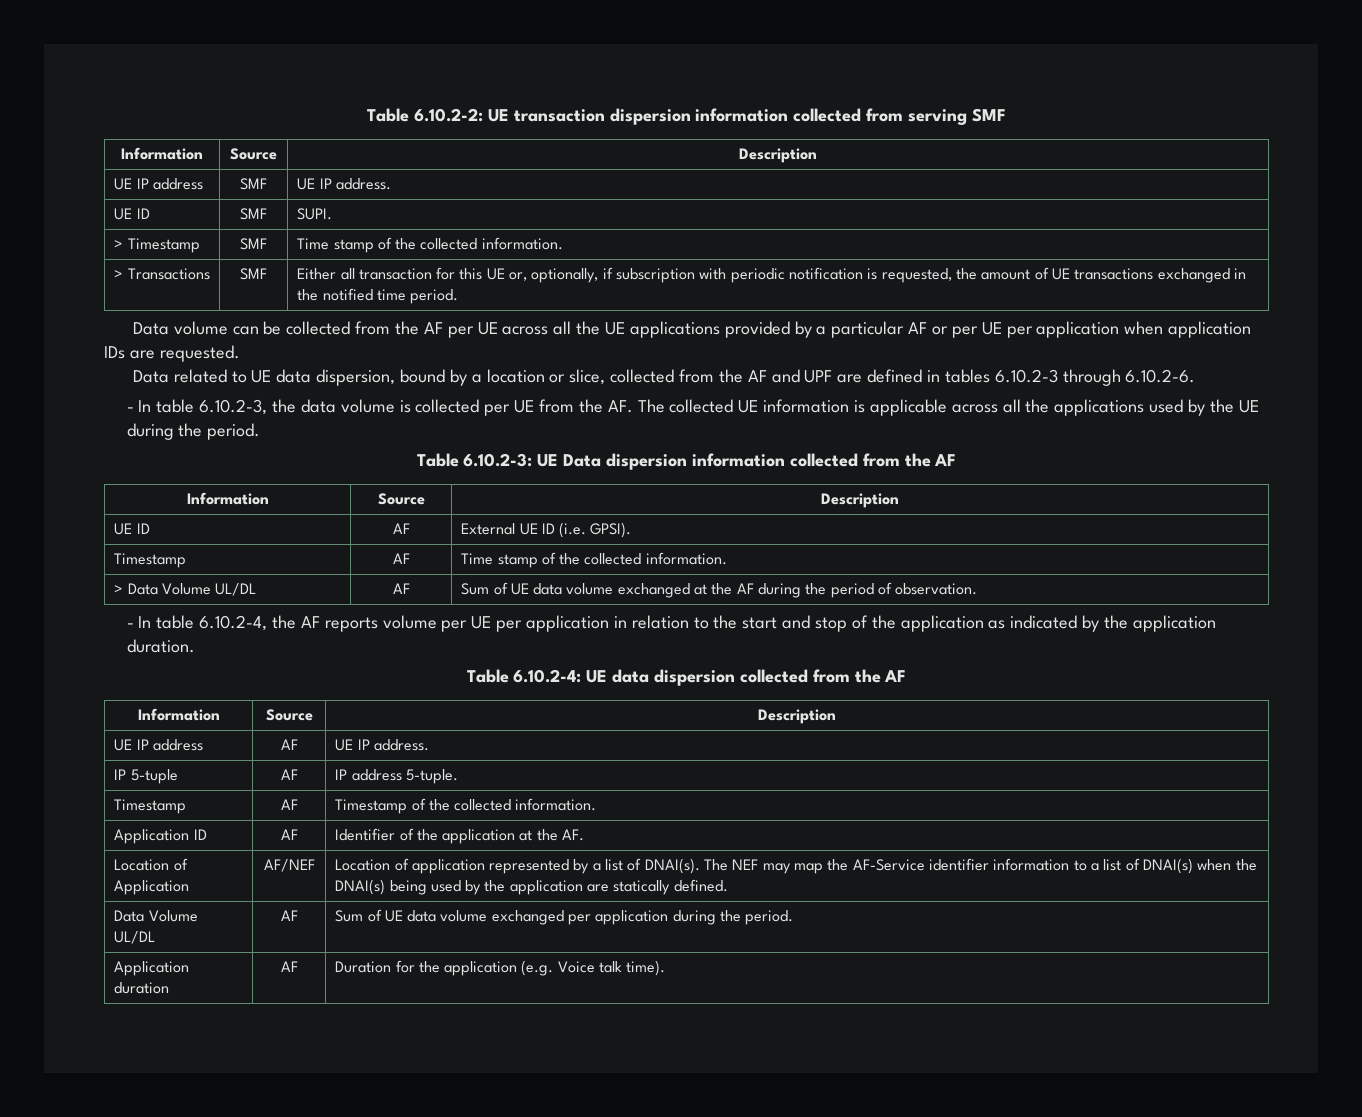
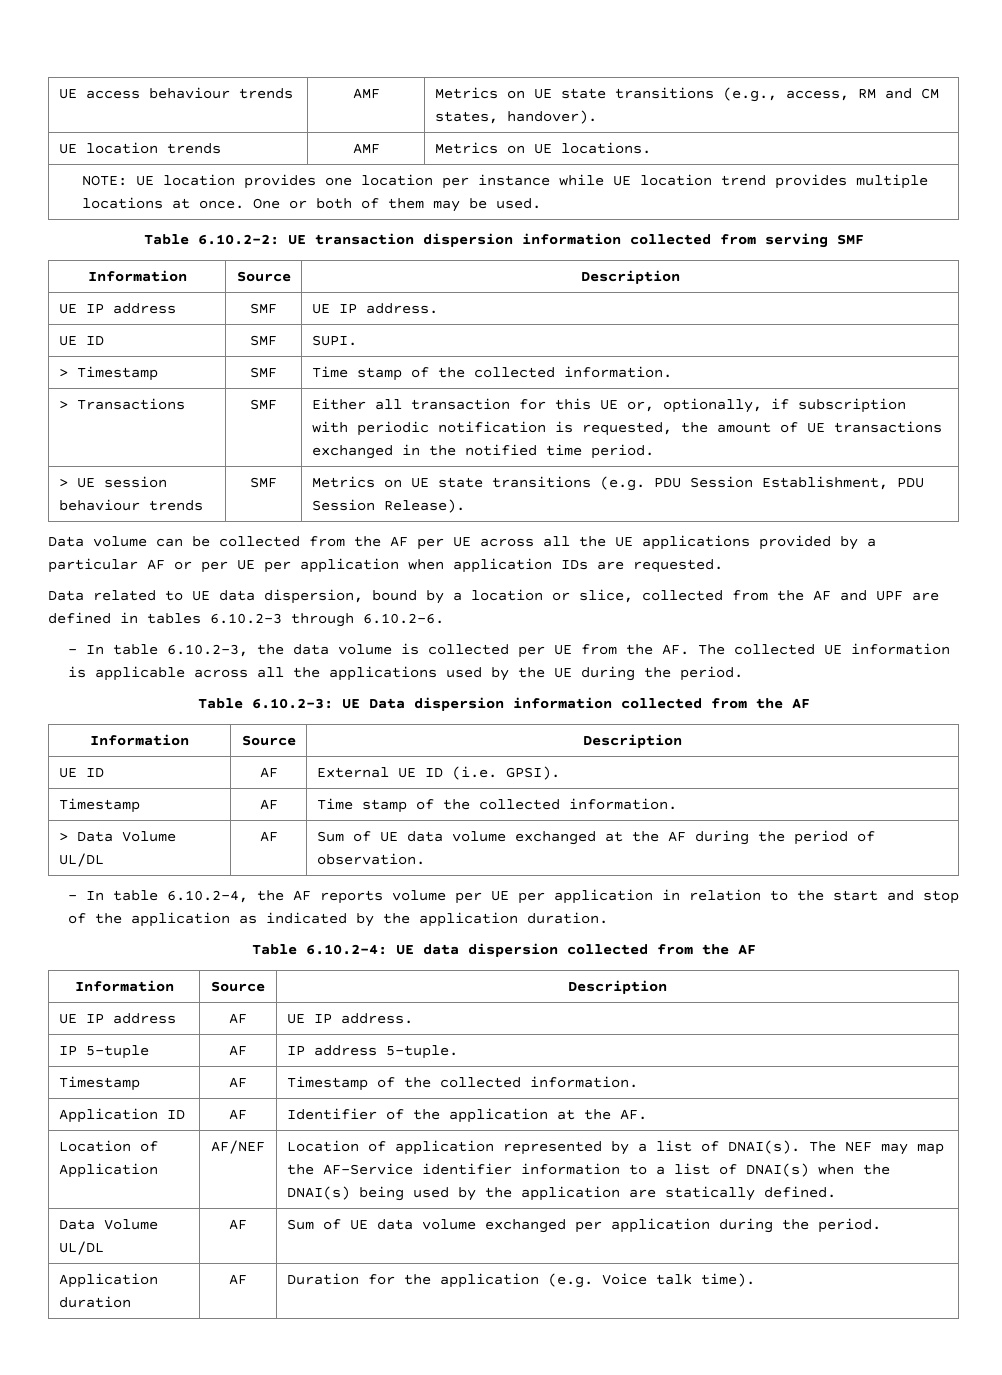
+ UE access behaviour trends | AMF | Metrics on UE state transitions (e.g., access, RM and CM states, handover).
+ UE location trends | AMF | Metrics on UE locations.
+ NOTE: UE location provides one location per instance while UE location trend provides multiple locations at once. One or both of them may be used.
+ > UE session behaviour trends | SMF | Metrics on UE state transitions (e.g. PDU Session Establishment, PDU Session Release).

